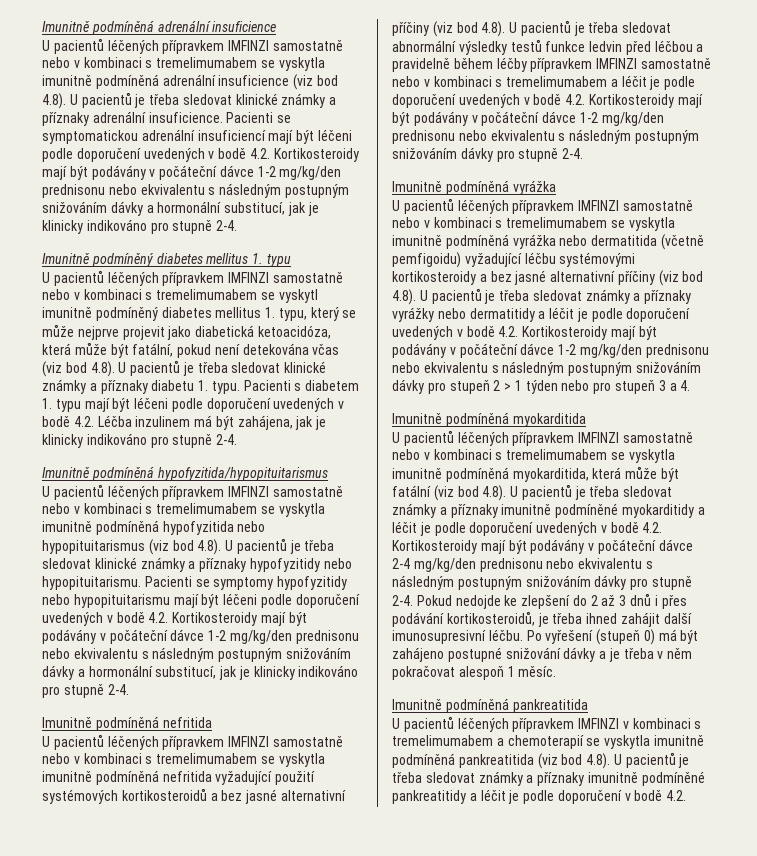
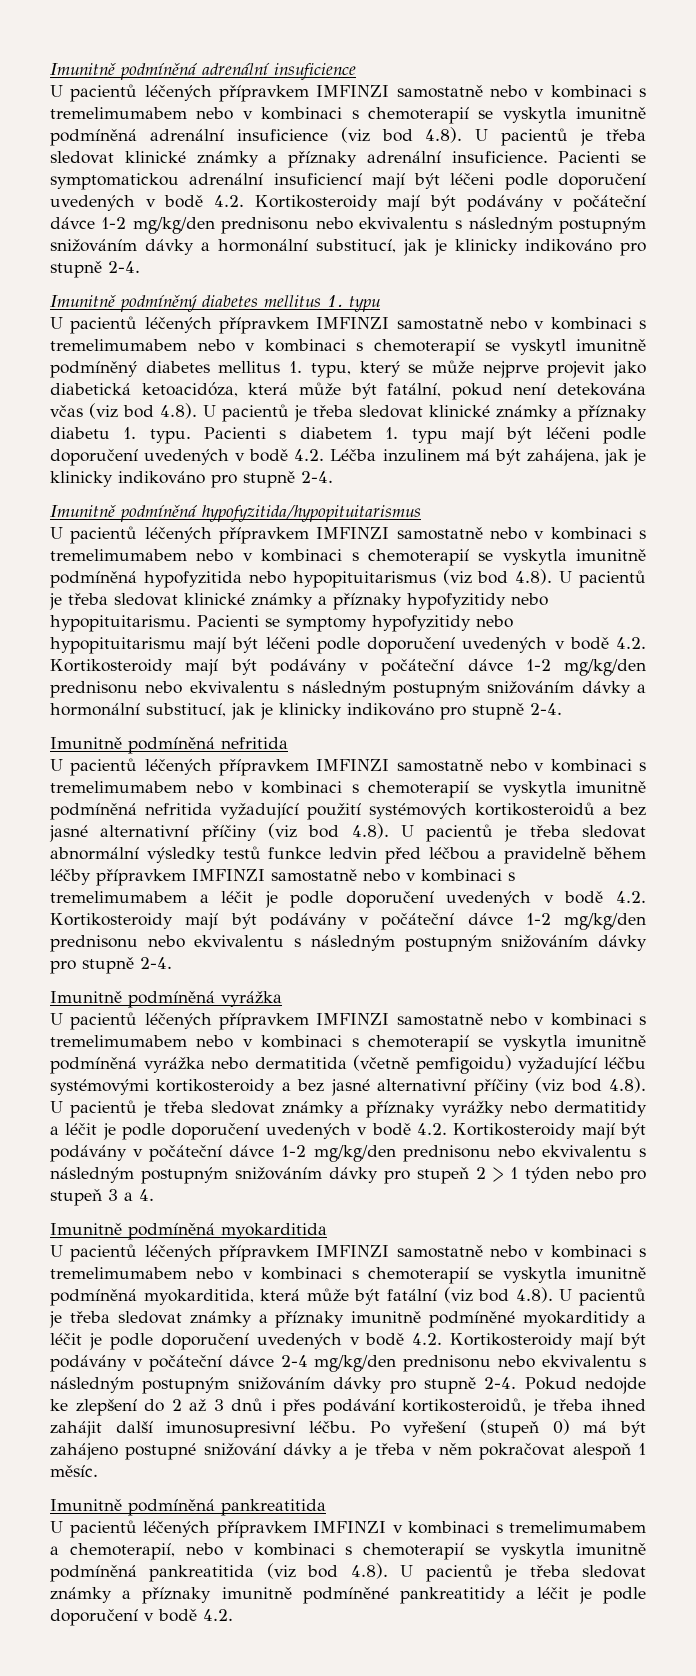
- U pacientů léčených přípravkem IMFINZI samostatně nebo v kombinaci s tremelimumabem se vyskytla imunitně podmíněná adrenální insuficience (viz bod 4.8). U pacientů je třeba sledovat klinické známky a příznaky adrenální insuficience.
+ U pacientů léčených přípravkem IMFINZI samostatně nebo v kombinaci s tremelimumabem nebo v kombinaci s chemoterapií se vyskytla imunitně podmíněná adrenální insuficience (viz bod 4.8). U pacientů je třeba sledovat klinické známky a příznaky adrenální insuficience.
- U pacientů léčených přípravkem IMFINZI samostatně nebo v kombinaci s tremelimumabem se vyskytl imunitně podmíněný diabetes mellitus 1. typu, který se může nejprve projevit jako diabetická ketoacidóza, která může být fatální, pokud není detekována včas (viz bod 4.8). U pacientů je třeba sledovat klinické známky a příznaky diabetu 1. typu.
+ U pacientů léčených přípravkem IMFINZI samostatně nebo v kombinaci s tremelimumabem nebo v kombinaci s chemoterapií se vyskytl imunitně podmíněný diabetes mellitus 1. typu, který se může nejprve projevit jako diabetická ketoacidóza, která může být fatální, pokud není detekována včas (viz bod 4.8). U pacientů je třeba sledovat klinické známky a příznaky diabetu 1. typu.
- U pacientů léčených přípravkem IMFINZI samostatně nebo v kombinaci s tremelimumabem se vyskytla imunitně podmíněná hypofyzitida nebo hypopituitarismus (viz bod 4.8). U pacientů je třeba sledovat klinické známky a příznaky hypofyzitidy nebo hypopituitarismu.
+ U pacientů léčených přípravkem IMFINZI samostatně nebo v kombinaci s tremelimumabem nebo v kombinaci s chemoterapií se vyskytla imunitně podmíněná hypofyzitida nebo hypopituitarismus (viz bod 4.8). U pacientů je třeba sledovat klinické známky a příznaky hypofyzitidy nebo hypopituitarismu.
- U pacientů léčených přípravkem IMFINZI samostatně nebo v kombinaci s tremelimumabem se vyskytla imunitně podmíněná nefritida vyžadující použití systémových kortikosteroidů a bez jasné alternativní příčiny (viz bod 4.8). U pacientů je třeba sledovat abnormální výsledky testů funkce ledvin před léčbou a pravidelně během léčby přípravkem IMFINZI samostatně nebo v kombinaci s tremelimumabem a léčit je podle doporučení uvedených v bodě 4.2. Kortikosteroidy mají být podávány v počáteční dávce 1-2 mg/kg/den prednisonu nebo ekvivalentu s následným postupným snižováním dávky pro stupně 2-4.
+ U pacientů léčených přípravkem IMFINZI samostatně nebo v kombinaci s tremelimumabem nebo v kombinaci s chemoterapií se vyskytla imunitně podmíněná nefritida vyžadující použití systémových kortikosteroidů a bez jasné alternativní příčiny (viz bod 4.8). U pacientů je třeba sledovat abnormální výsledky testů funkce ledvin před léčbou a pravidelně během léčby přípravkem IMFINZI samostatně nebo v kombinaci s tremelimumabem a léčit je podle doporučení uvedených v bodě 4.2. Kortikosteroidy mají být podávány v počáteční dávce 1-2 mg/kg/den prednisonu nebo ekvivalentu s následným postupným snižováním dávky pro stupně 2-4.
- U pacientů léčených přípravkem IMFINZI samostatně nebo v kombinaci s tremelimumabem se vyskytla imunitně podmíněná vyrážka nebo dermatitida (včetně pemfigoidu) vyžadující léčbu systémovými kortikosteroidy a bez jasné alternativní příčiny (viz bod 4.8). U pacientů je třeba sledovat známky a příznaky vyrážky nebo dermatitidy a léčit je podle doporučení uvedených v bodě 4.2. Kortikosteroidy mají být podávány v počáteční dávce 1-2 mg/kg/den prednisonu nebo ekvivalentu s následným postupným snižováním dávky pro stupeň 2 > 1 týden nebo pro stupeň 3 a 4.
+ U pacientů léčených přípravkem IMFINZI samostatně nebo v kombinaci s tremelimumabem nebo v kombinaci s chemoterapií se vyskytla imunitně podmíněná vyrážka nebo dermatitida (včetně pemfigoidu) vyžadující léčbu systémovými kortikosteroidy a bez jasné alternativní příčiny (viz bod 4.8). U pacientů je třeba sledovat známky a příznaky vyrážky nebo dermatitidy a léčit je podle doporučení uvedených v bodě 4.2. Kortikosteroidy mají být podávány v počáteční dávce 1-2 mg/kg/den prednisonu nebo ekvivalentu s následným postupným snižováním dávky pro stupeň 2 > 1 týden nebo pro stupeň 3 a 4.
- U pacientů léčených přípravkem IMFINZI samostatně nebo v kombinaci s tremelimumabem se vyskytla imunitně podmíněná myokarditida, která může být fatální (viz bod 4.8). U pacientů je třeba sledovat známky a příznaky imunitně podmíněné myokarditidy a léčit je podle doporučení uvedených v bodě 4.2. Kortikosteroidy mají být podávány v počáteční dávce 2-4 mg/kg/den prednisonu nebo ekvivalentu s následným postupným snižováním dávky pro stupně 2-4.
+ U pacientů léčených přípravkem IMFINZI samostatně nebo v kombinaci s tremelimumabem nebo v kombinaci s chemoterapií se vyskytla imunitně podmíněná myokarditida, která může být fatální (viz bod 4.8). U pacientů je třeba sledovat známky a příznaky imunitně podmíněné myokarditidy a léčit je podle doporučení uvedených v bodě 4.2. Kortikosteroidy mají být podávány v počáteční dávce 2-4 mg/kg/den prednisonu nebo ekvivalentu s následným postupným snižováním dávky pro stupně 2-4.
- U pacientů léčených přípravkem IMFINZI v kombinaci s tremelimumabem a chemoterapií se vyskytla imunitně podmíněná pankreatitida (viz bod 4.8). U pacientů je třeba sledovat známky a příznaky imunitně podmíněné pankreatitidy a léčit je podle doporučení v bodě 4.2.
+ U pacientů léčených přípravkem IMFINZI v kombinaci s tremelimumabem a chemoterapií, nebo v kombinaci s chemoterapií se vyskytla imunitně podmíněná pankreatitida (viz bod 4.8). U pacientů je třeba sledovat známky a příznaky imunitně podmíněné pankreatitidy a léčit je podle doporučení v bodě 4.2.

